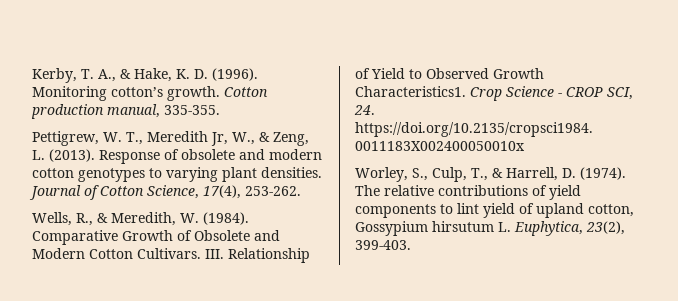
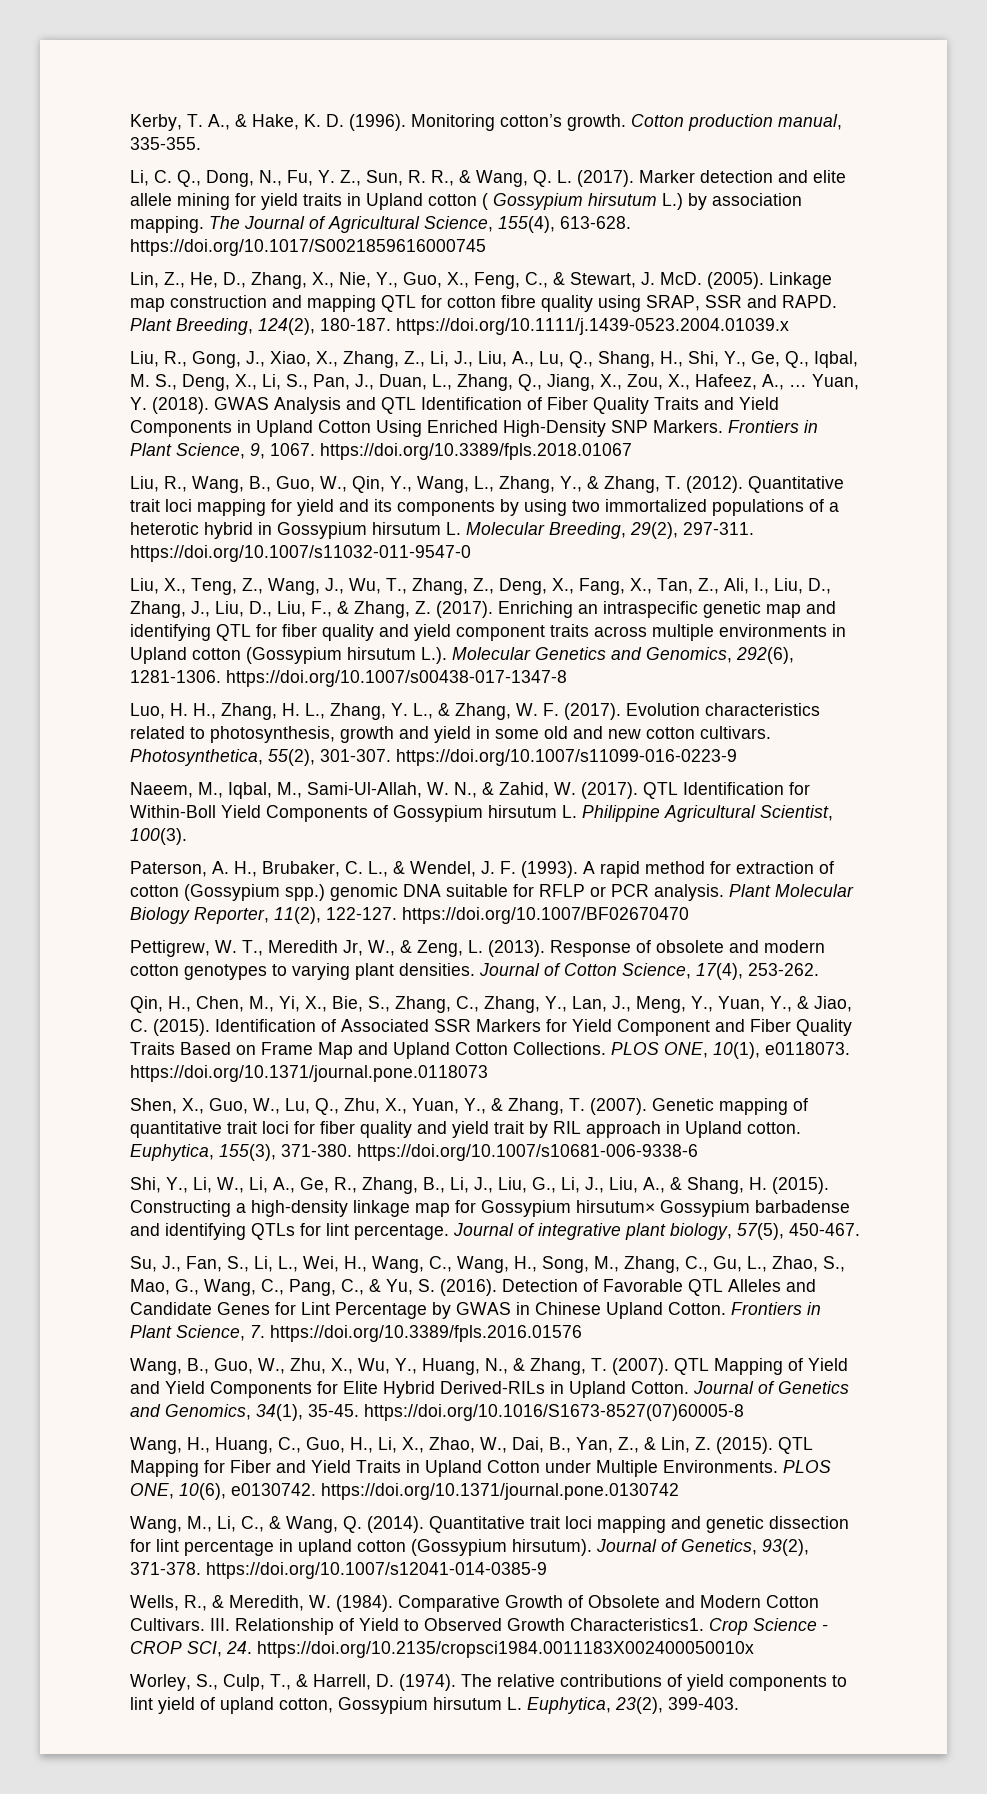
+ Li, C. Q., Dong, N., Fu, Y. Z., Sun, R. R., & Wang, Q. L. (2017). Marker detection and elite allele mining for yield traits in Upland cotton ( Gossypium hirsutum L.) by association mapping. The Journal of Agricultural Science, 155(4), 613-628. https://doi.org/10.1017/S0021859616000745
+ Lin, Z., He, D., Zhang, X., Nie, Y., Guo, X., Feng, C., & Stewart, J. McD. (2005). Linkage map construction and mapping QTL for cotton fibre quality using SRAP, SSR and RAPD. Plant Breeding, 124(2), 180-187. https://doi.org/10.1111/j.1439-0523.2004.01039.x
+ Liu, R., Gong, J., Xiao, X., Zhang, Z., Li, J., Liu, A., Lu, Q., Shang, H., Shi, Y., Ge, Q., Iqbal, M. S., Deng, X., Li, S., Pan, J., Duan, L., Zhang, Q., Jiang, X., Zou, X., Hafeez, A., … Yuan, Y. (2018). GWAS Analysis and QTL Identification of Fiber Quality Traits and Yield Components in Upland Cotton Using Enriched High-Density SNP Markers. Frontiers in Plant Science, 9, 1067. https://doi.org/10.3389/fpls.2018.01067
+ Liu, R., Wang, B., Guo, W., Qin, Y., Wang, L., Zhang, Y., & Zhang, T. (2012). Quantitative trait loci mapping for yield and its components by using two immortalized populations of a heterotic hybrid in Gossypium hirsutum L. Molecular Breeding, 29(2), 297-311. https://doi.org/10.1007/s11032-011-9547-0
+ Liu, X., Teng, Z., Wang, J., Wu, T., Zhang, Z., Deng, X., Fang, X., Tan, Z., Ali, I., Liu, D., Zhang, J., Liu, D., Liu, F., & Zhang, Z. (2017). Enriching an intraspecific genetic map and identifying QTL for fiber quality and yield component traits across multiple environments in Upland cotton (Gossypium hirsutum L.). Molecular Genetics and Genomics, 292(6), 1281-1306. https://doi.org/10.1007/s00438-017-1347-8
+ Luo, H. H., Zhang, H. L., Zhang, Y. L., & Zhang, W. F. (2017). Evolution characteristics related to photosynthesis, growth and yield in some old and new cotton cultivars. Photosynthetica, 55(2), 301-307. https://doi.org/10.1007/s11099-016-0223-9
+ Naeem, M., Iqbal, M., Sami-Ul-Allah, W. N., & Zahid, W. (2017). QTL Identification for Within-Boll Yield Components of Gossypium hirsutum L. Philippine Agricultural Scientist, 100(3).
+ Paterson, A. H., Brubaker, C. L., & Wendel, J. F. (1993). A rapid method for extraction of cotton (Gossypium spp.) genomic DNA suitable for RFLP or PCR analysis. Plant Molecular Biology Reporter, 11(2), 122-127. https://doi.org/10.1007/BF02670470
+ Qin, H., Chen, M., Yi, X., Bie, S., Zhang, C., Zhang, Y., Lan, J., Meng, Y., Yuan, Y., & Jiao, C. (2015). Identification of Associated SSR Markers for Yield Component and Fiber Quality Traits Based on Frame Map and Upland Cotton Collections. PLOS ONE, 10(1), e0118073. https://doi.org/10.1371/journal.pone.0118073
+ Shen, X., Guo, W., Lu, Q., Zhu, X., Yuan, Y., & Zhang, T. (2007). Genetic mapping of quantitative trait loci for fiber quality and yield trait by RIL approach in Upland cotton. Euphytica, 155(3), 371-380. https://doi.org/10.1007/s10681-006-9338-6
+ Shi, Y., Li, W., Li, A., Ge, R., Zhang, B., Li, J., Liu, G., Li, J., Liu, A., & Shang, H. (2015). Constructing a high-density linkage map for Gossypium hirsutum× Gossypium barbadense and identifying QTLs for lint percentage. Journal of integrative plant biology, 57(5), 450-467.
+ Su, J., Fan, S., Li, L., Wei, H., Wang, C., Wang, H., Song, M., Zhang, C., Gu, L., Zhao, S., Mao, G., Wang, C., Pang, C., & Yu, S. (2016). Detection of Favorable QTL Alleles and Candidate Genes for Lint Percentage by GWAS in Chinese Upland Cotton. Frontiers in Plant Science, 7. https://doi.org/10.3389/fpls.2016.01576
+ Wang, B., Guo, W., Zhu, X., Wu, Y., Huang, N., & Zhang, T. (2007). QTL Mapping of Yield and Yield Components for Elite Hybrid Derived-RILs in Upland Cotton. Journal of Genetics and Genomics, 34(1), 35-45. https://doi.org/10.1016/S1673-8527(07)60005-8
+ Wang, H., Huang, C., Guo, H., Li, X., Zhao, W., Dai, B., Yan, Z., & Lin, Z. (2015). QTL Mapping for Fiber and Yield Traits in Upland Cotton under Multiple Environments. PLOS ONE, 10(6), e0130742. https://doi.org/10.1371/journal.pone.0130742
+ Wang, M., Li, C., & Wang, Q. (2014). Quantitative trait loci mapping and genetic dissection for lint percentage in upland cotton (Gossypium hirsutum). Journal of Genetics, 93(2), 371-378. https://doi.org/10.1007/s12041-014-0385-9

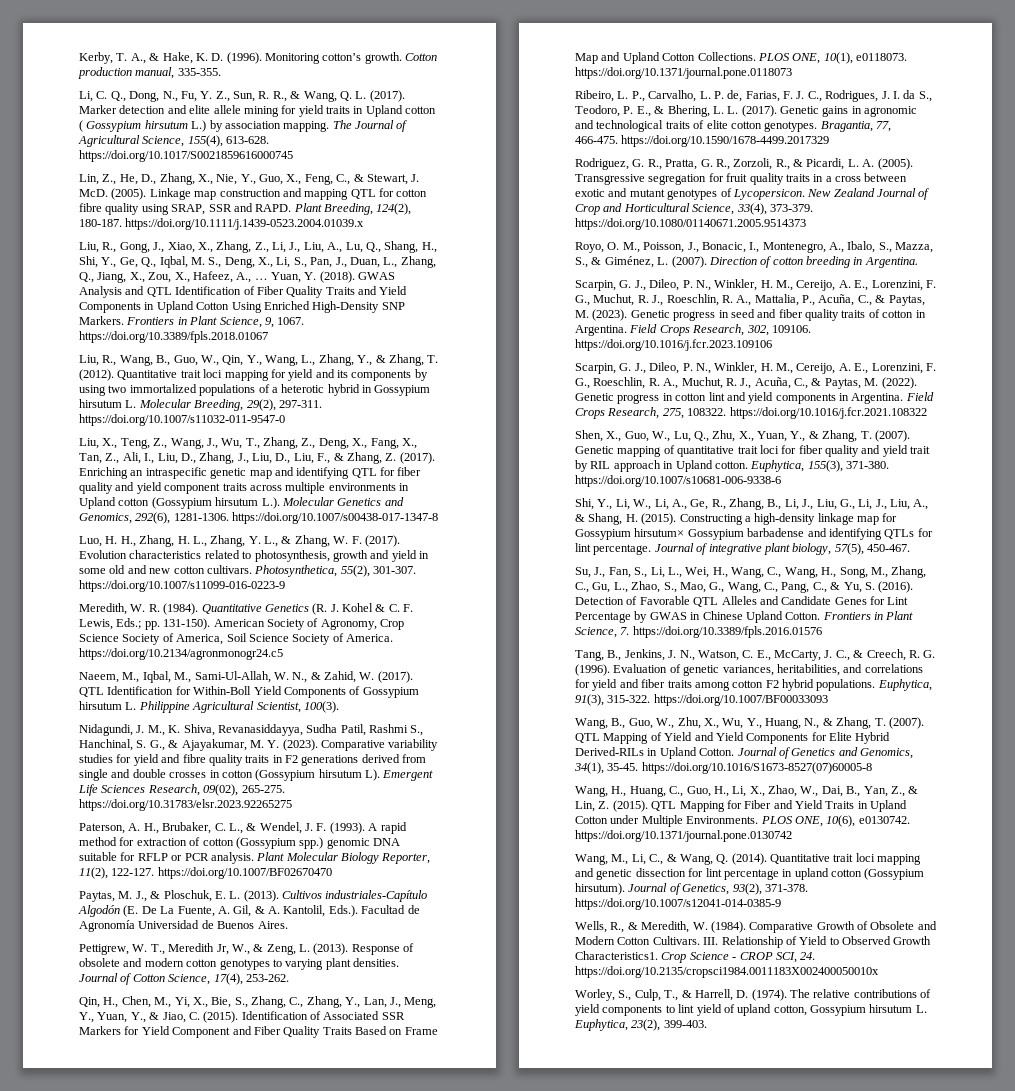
+ Meredith, W. R. (1984). Quantitative Genetics (R. J. Kohel & C. F. Lewis, Eds.; pp. 131-150). American Society of Agronomy, Crop Science Society of America, Soil Science Society of America. https://doi.org/10.2134/agronmonogr24.c5
+ Nidagundi, J. M., K. Shiva, Revanasiddayya, Sudha Patil, Rashmi S., Hanchinal, S. G., & Ajayakumar, M. Y. (2023). Comparative variability studies for yield and fibre quality traits in F2 generations derived from single and double crosses in cotton (Gossypium hirsutum L). Emergent Life Sciences Research, 09(02), 265-275. https://doi.org/10.31783/elsr.2023.92265275
+ Paytas, M. J., & Ploschuk, E. L. (2013). Cultivos industriales-Capítulo Algodón (E. De La Fuente, A. Gil, & A. Kantolil, Eds.). Facultad de Agronomía Universidad de Buenos Aires.
+ Ribeiro, L. P., Carvalho, L. P. de, Farias, F. J. C., Rodrigues, J. I. da S., Teodoro, P. E., & Bhering, L. L. (2017). Genetic gains in agronomic and technological traits of elite cotton genotypes. Bragantia, 77, 466-475. https://doi.org/10.1590/1678-4499.2017329
+ Rodriguez, G. R., Pratta, G. R., Zorzoli, R., & Picardi, L. A. (2005). Transgressive segregation for fruit quality traits in a cross between exotic and mutant genotypes of Lycopersicon. New Zealand Journal of Crop and Horticultural Science, 33(4), 373-379. https://doi.org/10.1080/01140671.2005.9514373
+ Royo, O. M., Poisson, J., Bonacic, I., Montenegro, A., Ibalo, S., Mazza, S., & Giménez, L. (2007). Direction of cotton breeding in Argentina.
+ Scarpin, G. J., Dileo, P. N., Winkler, H. M., Cereijo, A. E., Lorenzini, F. G., Muchut, R. J., Roeschlin, R. A., Mattalia, P., Acuña, C., & Paytas, M. (2023). Genetic progress in seed and fiber quality traits of cotton in Argentina. Field Crops Research, 302, 109106. https://doi.org/10.1016/j.fcr.2023.109106
+ Scarpin, G. J., Dileo, P. N., Winkler, H. M., Cereijo, A. E., Lorenzini, F. G., Roeschlin, R. A., Muchut, R. J., Acuña, C., & Paytas, M. (2022). Genetic progress in cotton lint and yield components in Argentina. Field Crops Research, 275, 108322. https://doi.org/10.1016/j.fcr.2021.108322
+ Tang, B., Jenkins, J. N., Watson, C. E., McCarty, J. C., & Creech, R. G. (1996). Evaluation of genetic variances, heritabilities, and correlations for yield and fiber traits among cotton F2 hybrid populations. Euphytica, 91(3), 315-322. https://doi.org/10.1007/BF00033093

